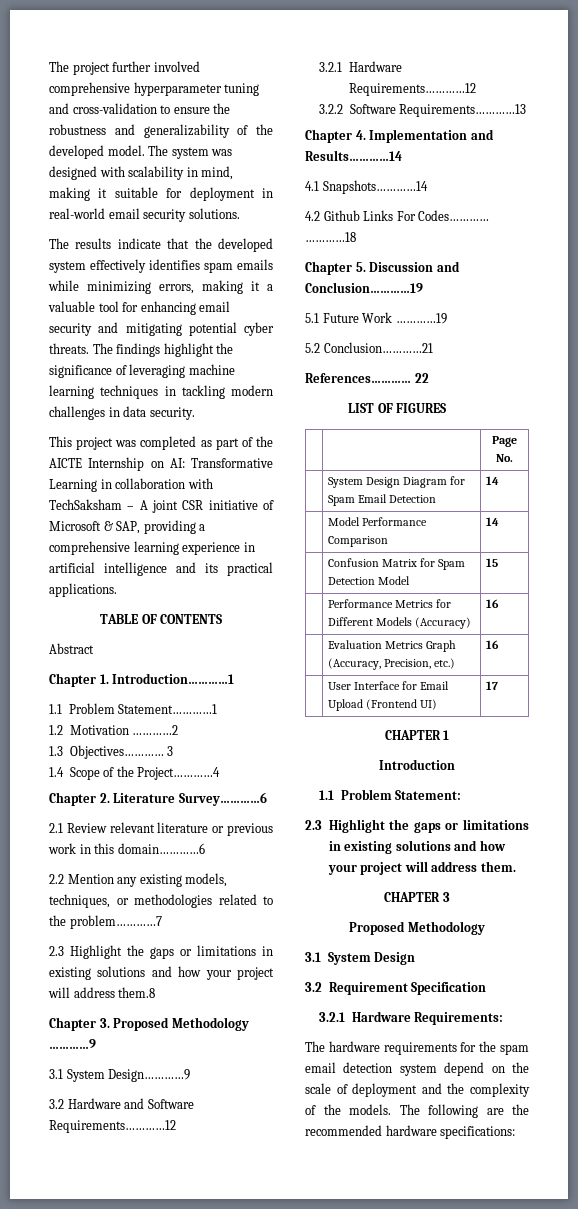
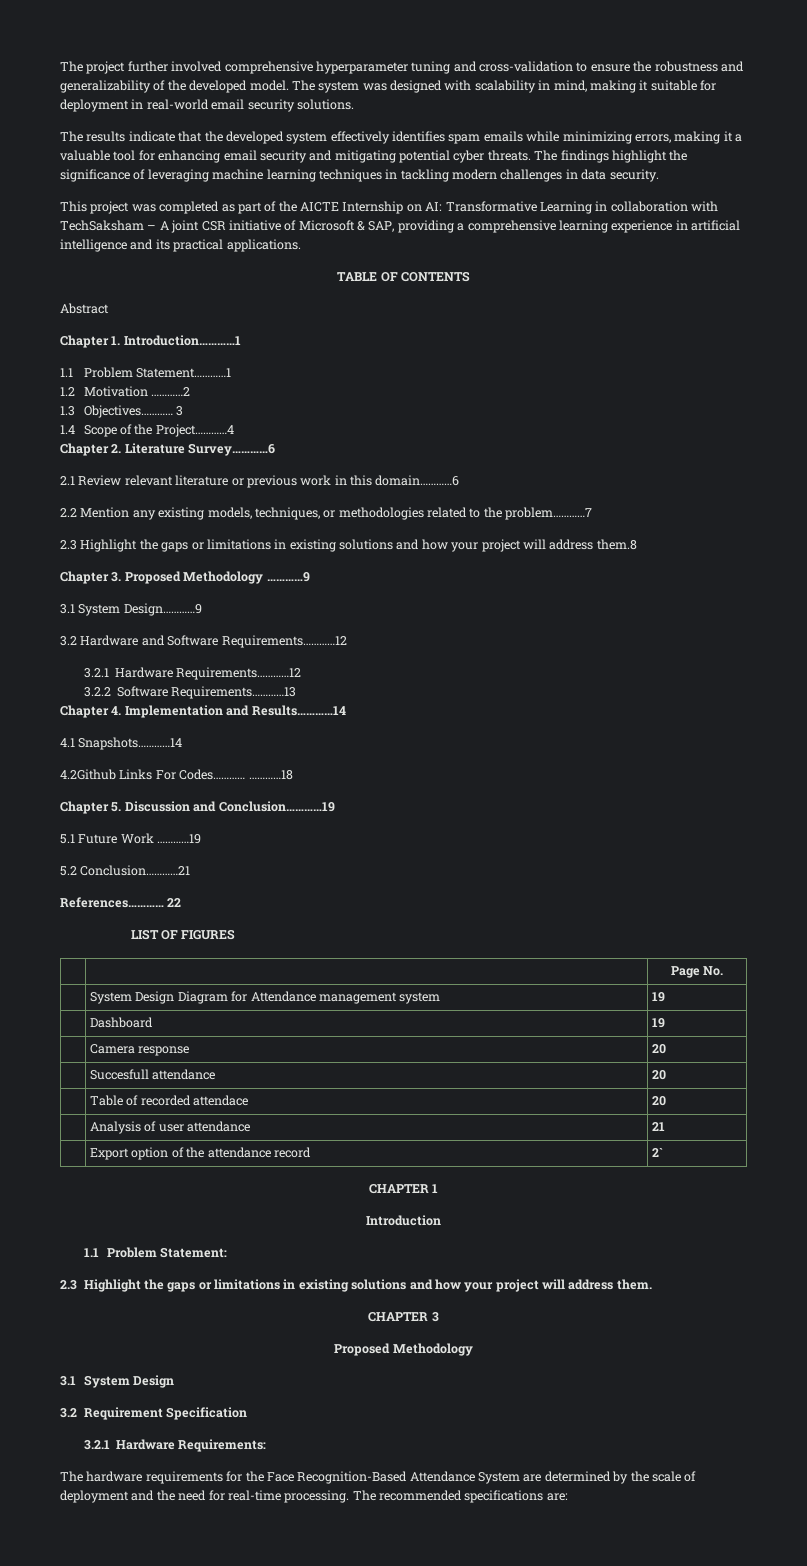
- 4.2 Github Links For Codes…………
+ 4.2Github Links For Codes…………
- | System Design Diagram for Spam Email Detection | 14
- | Model Performance Comparison | 14
- | Confusion Matrix for Spam Detection Model | 15
- | Performance Metrics for Different Models (Accuracy) | 16
- | Evaluation Metrics Graph (Accuracy, Precision, etc.) | 16
- | User Interface for Email Upload (Frontend UI) | 17
+ | System Design Diagram for Attendance management system | 19
+ | Dashboard | 19
+ | Camera response | 20
+ | Succesfull attendance | 20
+ | Table of recorded attendace | 20
+ | Analysis of user attendance | 21
+ | Export option of the attendance record | 2`
- The hardware requirements for the spam email detection system depend on the scale of deployment and the complexity of the models. The following are the recommended hardware specifications:
+ The hardware requirements for the Face Recognition-Based Attendance System are determined by the scale of deployment and the need for real-time processing. The recommended specifications are:

